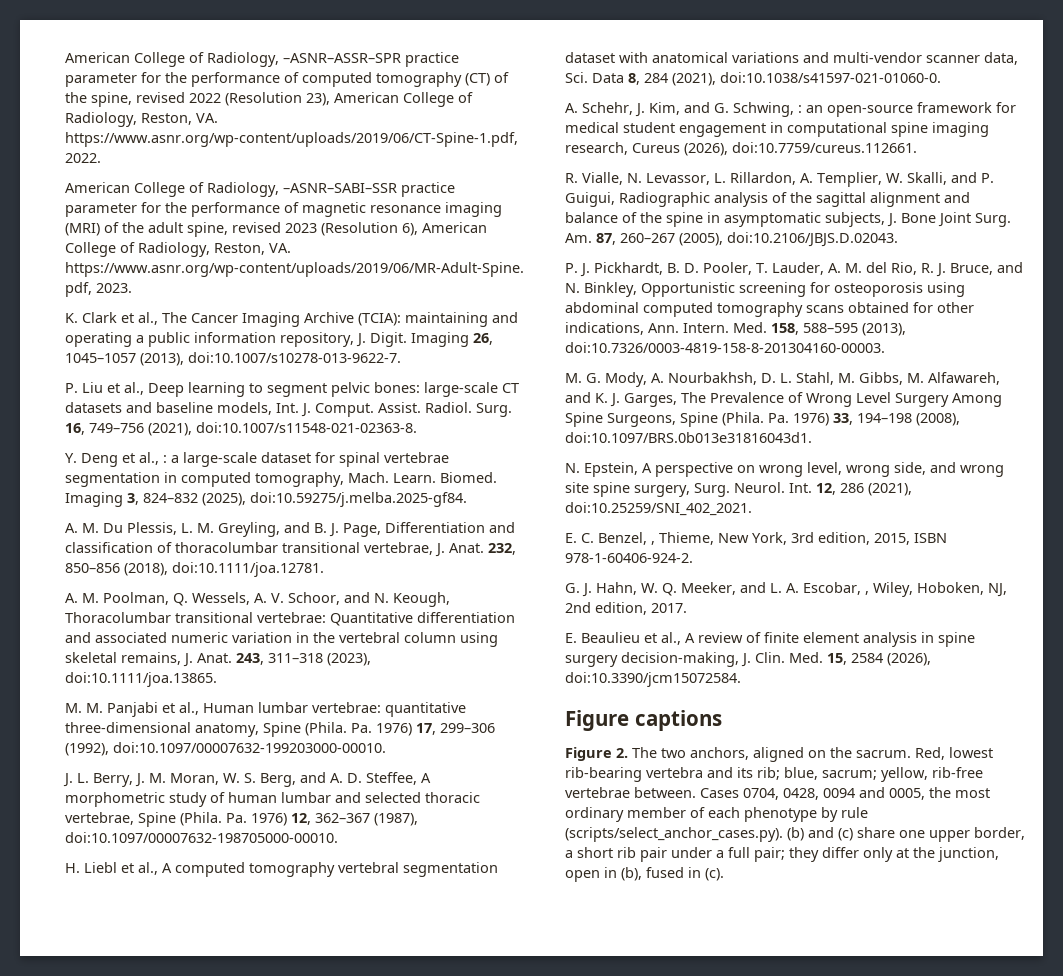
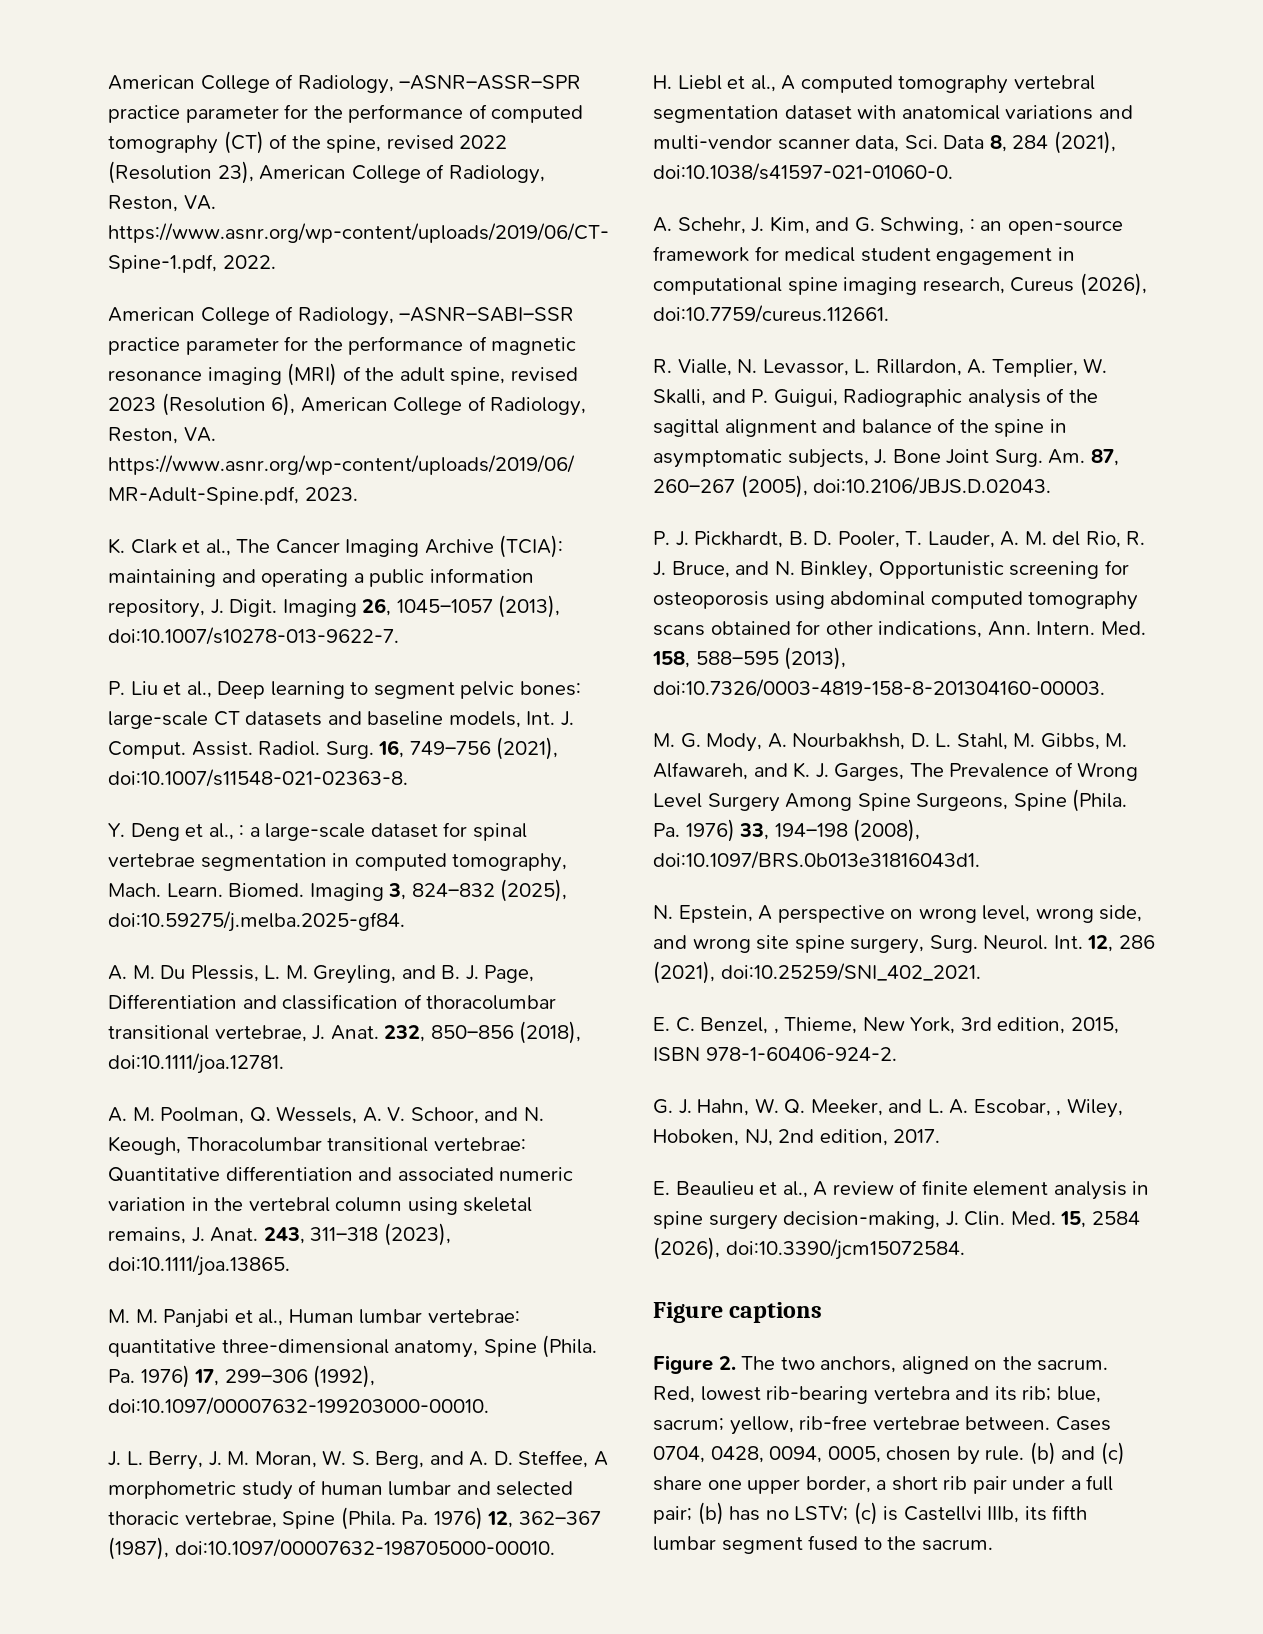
- Cases 0704, 0428, 0094 and 0005, the most ordinary member of each phenotype by rule (scripts/select_anchor_cases.py). (b) and (c) share one upper border, a short rib pair under a full pair; they differ only at the junction, open in (b), fused in (c).
+ Cases 0704, 0428, 0094, 0005, chosen by rule. (b) and (c) share one upper border, a short rib pair under a full pair; (b) has no LSTV; (c) is Castellvi IIIb, its fifth lumbar segment fused to the sacrum.

